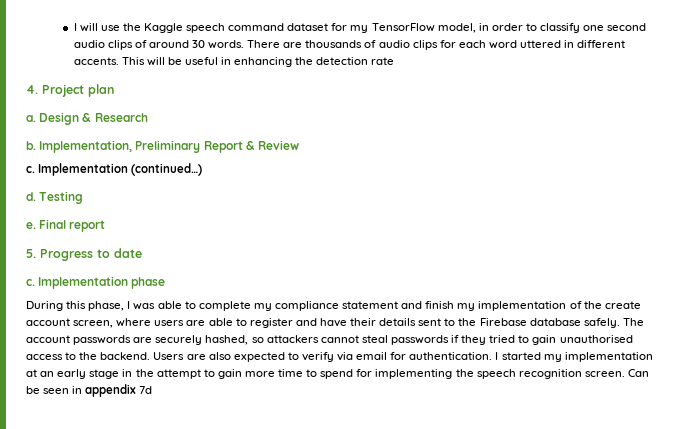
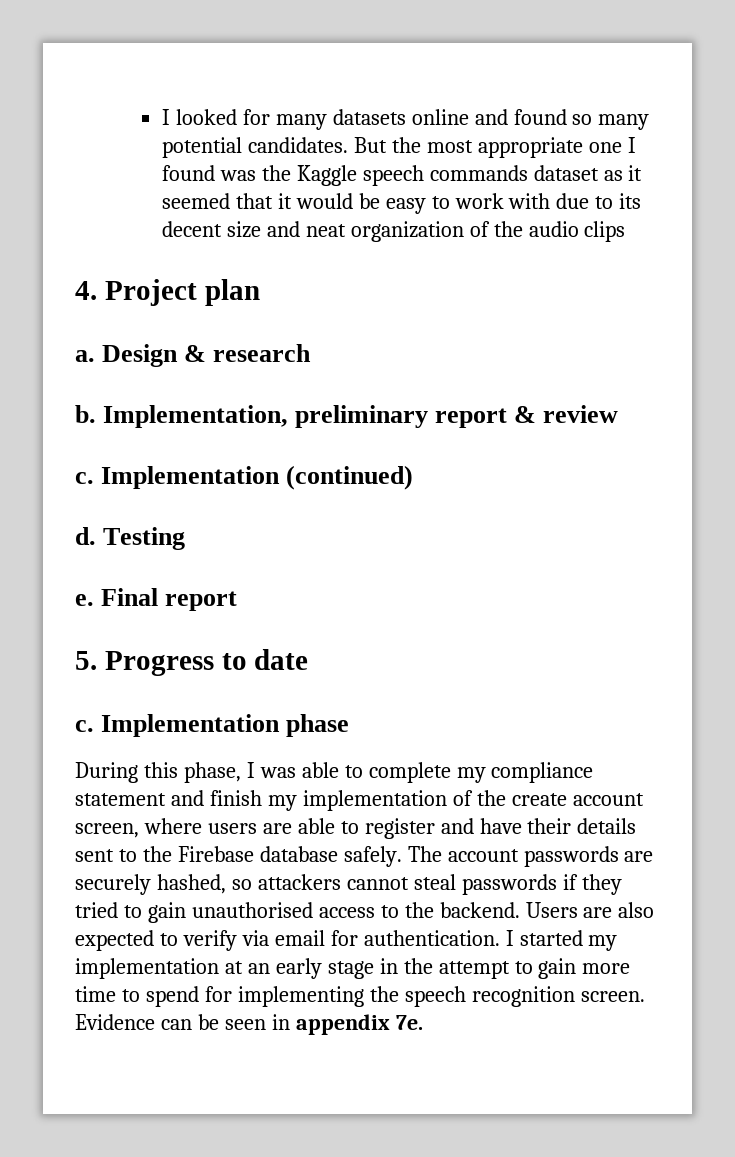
- I will use the Kaggle speech command dataset for my TensorFlow model, in order to classify one second audio clips of around 30 words. There are thousands of audio clips for each word uttered in different accents. This will be useful in enhancing the detection rate
+ I looked for many datasets online and found so many potential candidates. But the most appropriate one I found was the Kaggle speech commands dataset as it seemed that it would be easy to work with due to its decent size and neat organization of the audio clips
- Design & Research
+ Design & research
- Implementation, Preliminary Report & Review
- c. Implementation (continued…)
+ Implementation, preliminary report & review
+ c. Implementation (continued)
- Can be seen in appendix 7d
+ Evidence can be seen in appendix 7e.

